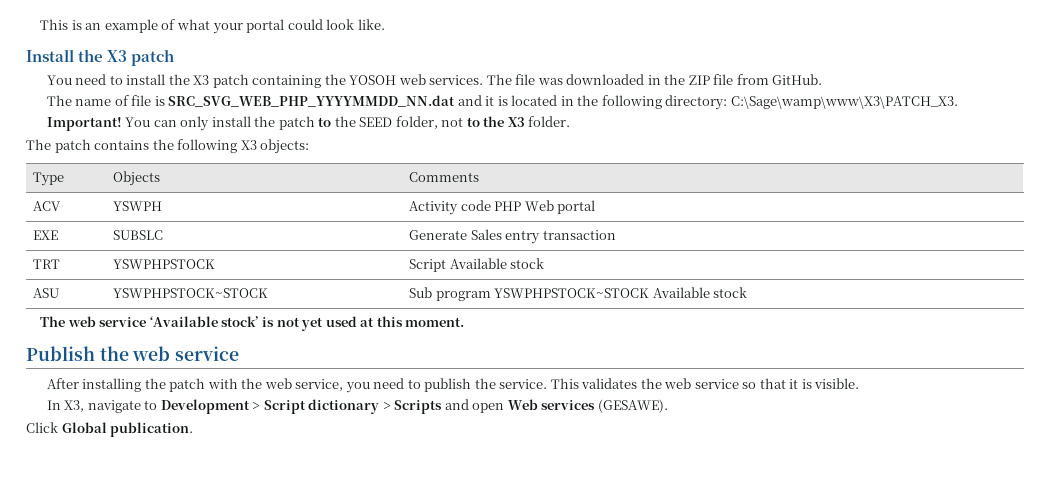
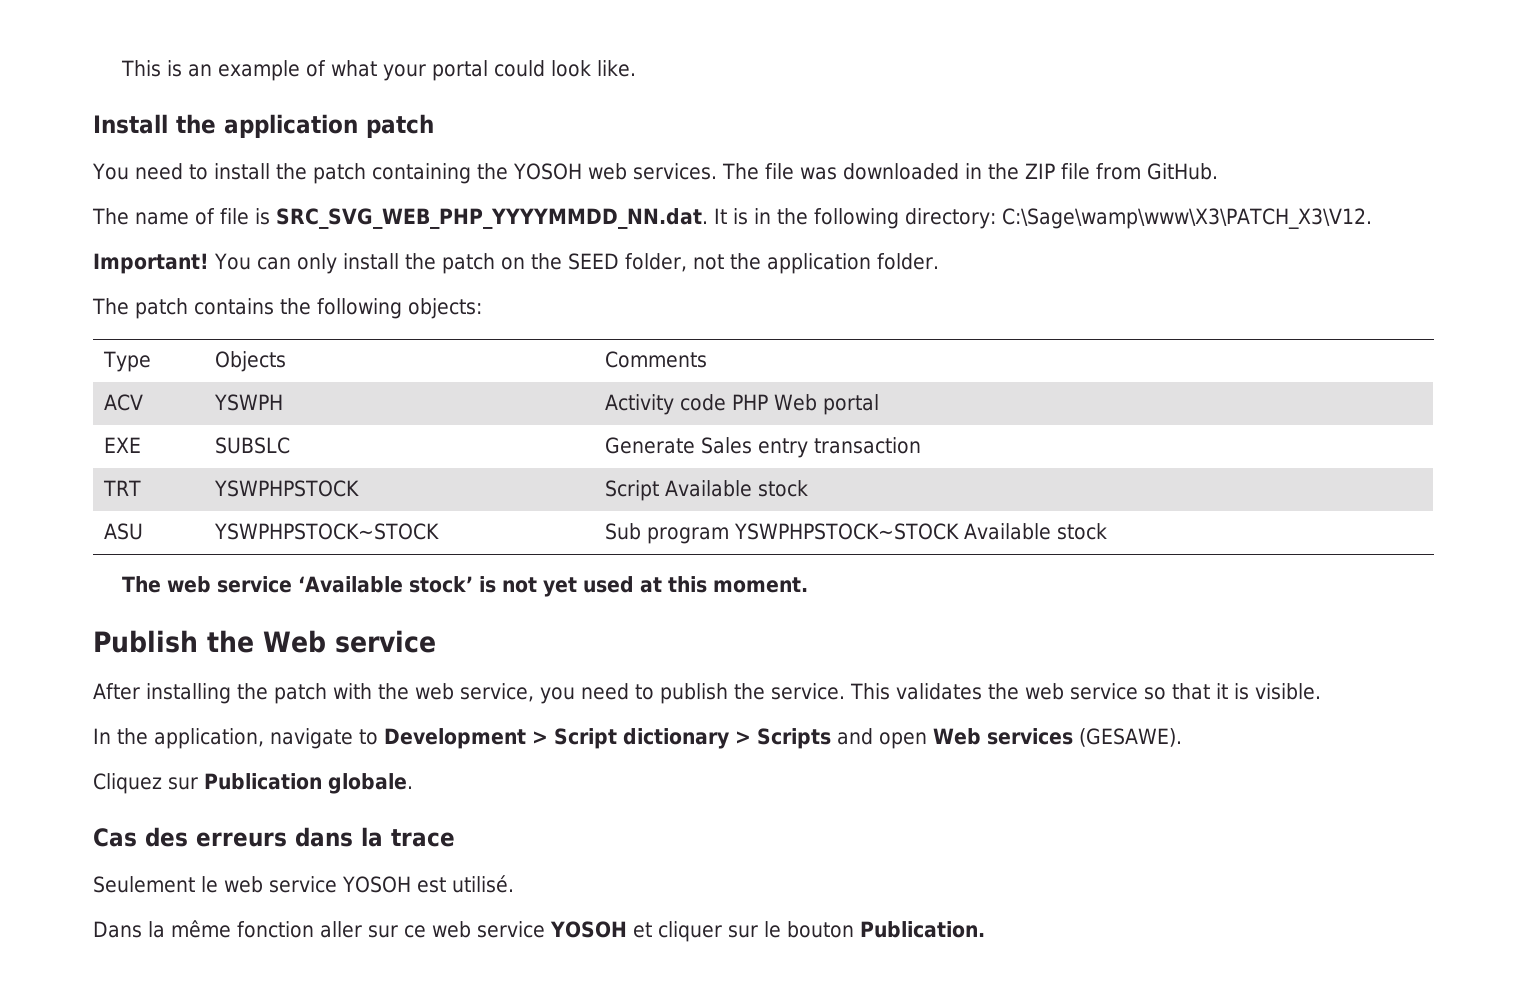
- Install the X3 patch
+ Install the application patch
- You need to install the X3 patch containing the YOSOH web services.
+ You need to install the patch containing the YOSOH web services.
- The name of file is SRC_SVG_WEB_PHP_YYYYMMDD_NN.dat and it is located in the following directory: C:\Sage\wamp\www\X3\PATCH_X3.
+ The name of file is SRC_SVG_WEB_PHP_YYYYMMDD_NN.dat. It is in the following directory: C:\Sage\wamp\www\X3\PATCH_X3\V12.
- You can only install the patch to the SEED folder, not to the X3 folder.
+ You can only install the patch on the SEED folder, not the application folder.
- The patch contains the following X3 objects:
+ The patch contains the following objects:
- Publish the web service
+ Publish the Web service
- In X3, navigate to Development > Script dictionary > Scripts and open Web services (GESAWE).
+ In the application, navigate to Development > Script dictionary > Scripts and open Web services (GESAWE).
- Click Global publication.
+ Cliquez sur Publication globale.
+ Cas des erreurs dans la trace
+ Seulement le web service YOSOH est utilisé.
+ Dans la même fonction aller sur ce web service YOSOH et cliquer sur le bouton Publication.

